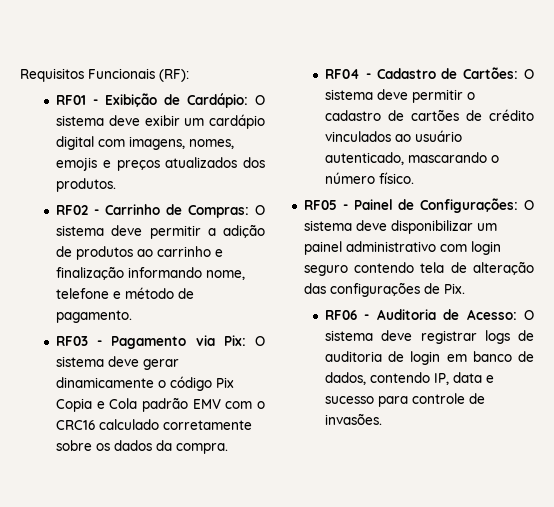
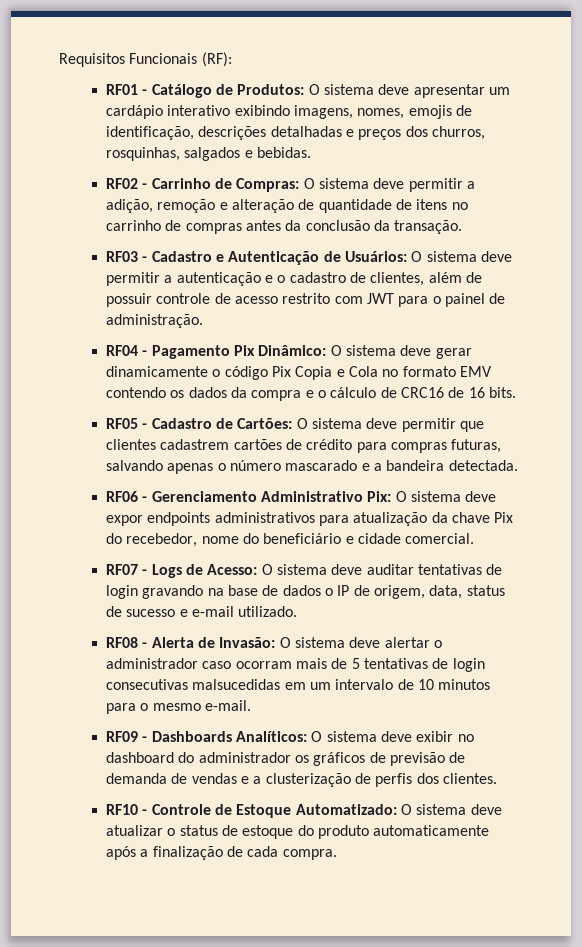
- RF01 - Exibição de Cardápio: O sistema deve exibir um cardápio digital com imagens, nomes, emojis e preços atualizados dos produtos.
+ RF01 - Catálogo de Produtos: O sistema deve apresentar um cardápio interativo exibindo imagens, nomes, emojis de identificação, descrições detalhadas e preços dos churros, rosquinhas, salgados e bebidas.
- RF02 - Carrinho de Compras: O sistema deve permitir a adição de produtos ao carrinho e finalização informando nome, telefone e método de pagamento.
- RF03 - Pagamento via Pix: O sistema deve gerar dinamicamente o código Pix Copia e Cola padrão EMV com o CRC16 calculado corretamente sobre os dados da compra.
- RF04 - Cadastro de Cartões: O sistema deve permitir o cadastro de cartões de crédito vinculados ao usuário autenticado, mascarando o número físico.
- RF05 - Painel de Configurações: O sistema deve disponibilizar um painel administrativo com login seguro contendo tela de alteração das configurações de Pix.
- RF06 - Auditoria de Acesso: O sistema deve registrar logs de auditoria de login em banco de dados, contendo IP, data e sucesso para controle de invasões.
+ RF02 - Carrinho de Compras: O sistema deve permitir a adição, remoção e alteração de quantidade de itens no carrinho de compras antes da conclusão da transação.
+ RF03 - Cadastro e Autenticação de Usuários: O sistema deve permitir a autenticação e o cadastro de clientes, além de possuir controle de acesso restrito com JWT para o painel de administração.
+ RF04 - Pagamento Pix Dinâmico: O sistema deve gerar dinamicamente o código Pix Copia e Cola no formato EMV contendo os dados da compra e o cálculo de CRC16 de 16 bits.
+ RF05 - Cadastro de Cartões: O sistema deve permitir que clientes cadastrem cartões de crédito para compras futuras, salvando apenas o número mascarado e a bandeira detectada.
+ RF06 - Gerenciamento Administrativo Pix: O sistema deve expor endpoints administrativos para atualização da chave Pix do recebedor, nome do beneficiário e cidade comercial.
+ RF07 - Logs de Acesso: O sistema deve auditar tentativas de login gravando na base de dados o IP de origem, data, status de sucesso e e-mail utilizado.
+ RF08 - Alerta de Invasão: O sistema deve alertar o administrador caso ocorram mais de 5 tentativas de login consecutivas malsucedidas em um intervalo de 10 minutos para o mesmo e-mail.
+ RF09 - Dashboards Analíticos: O sistema deve exibir no dashboard do administrador os gráficos de previsão de demanda de vendas e a clusterização de perfis dos clientes.
+ RF10 - Controle de Estoque Automatizado: O sistema deve atualizar o status de estoque do produto automaticamente após a finalização de cada compra.

